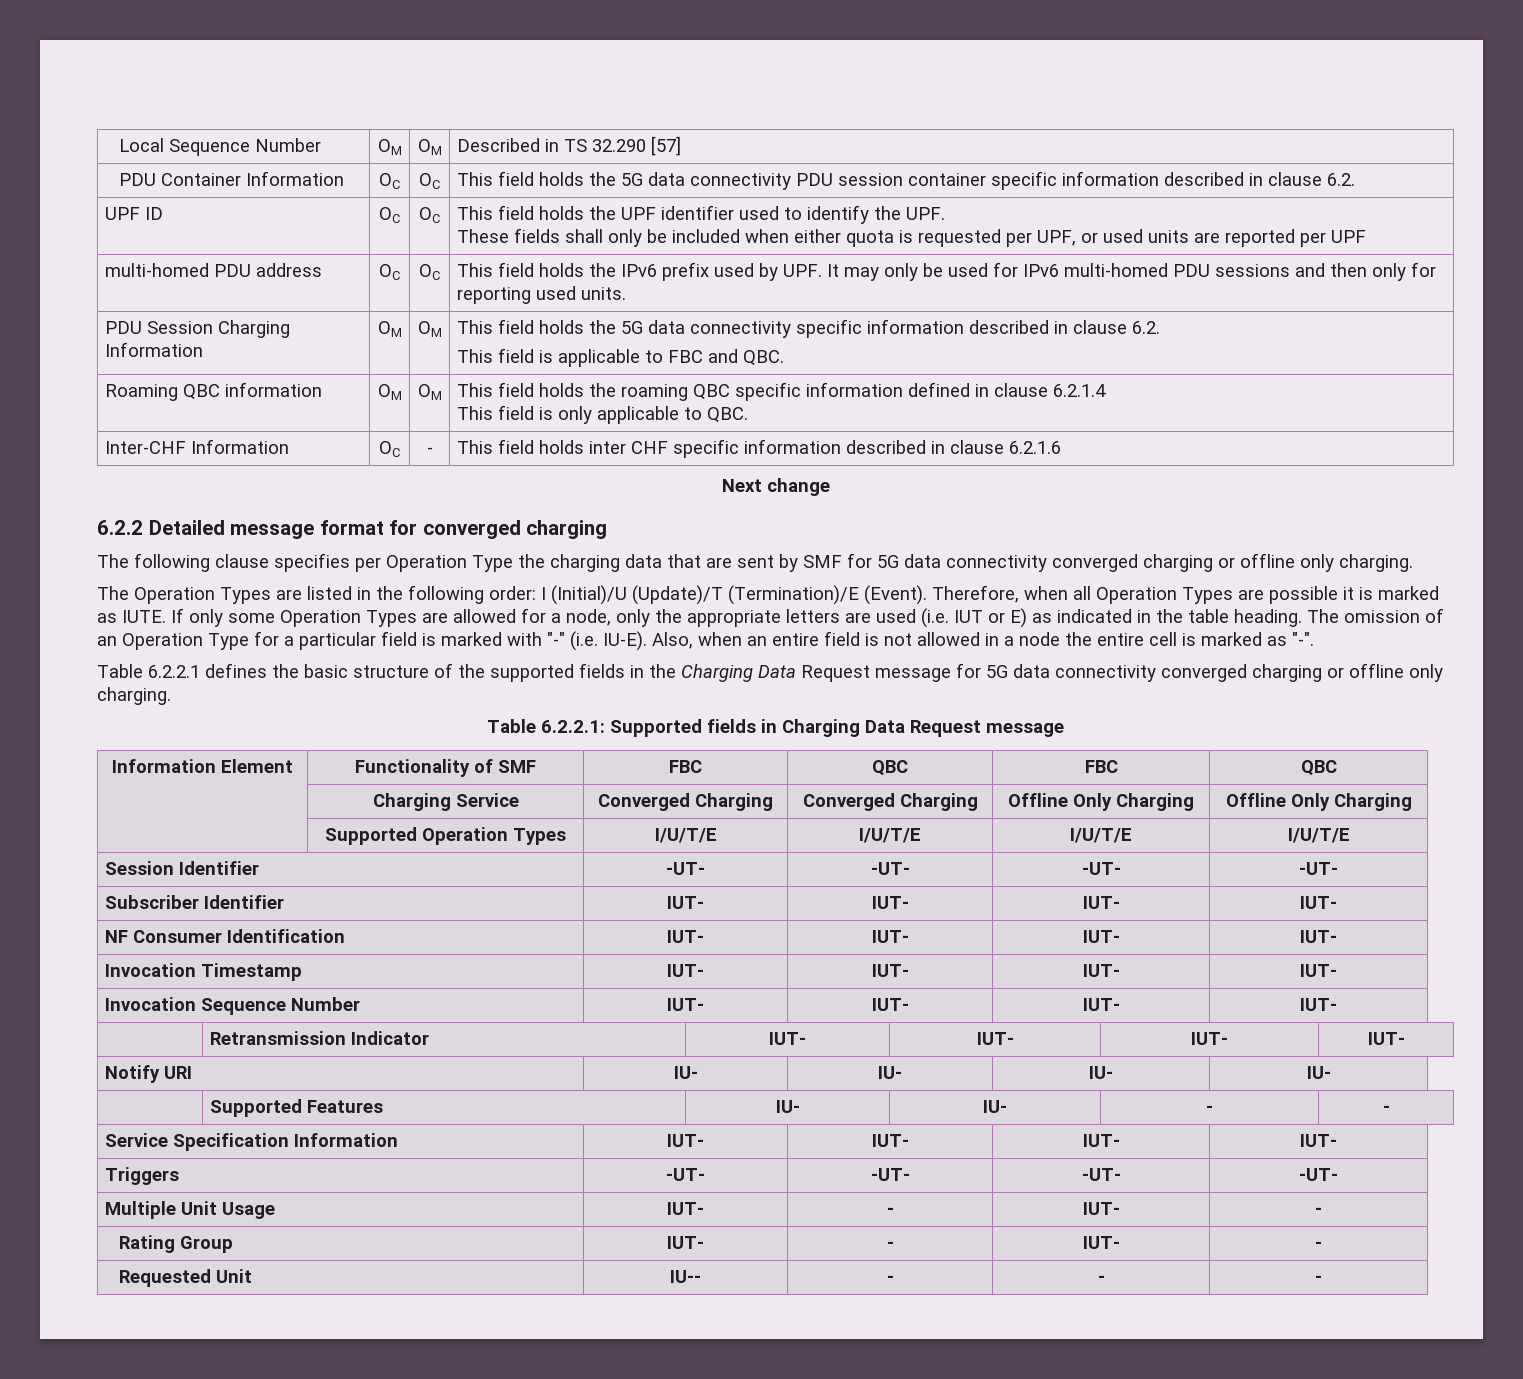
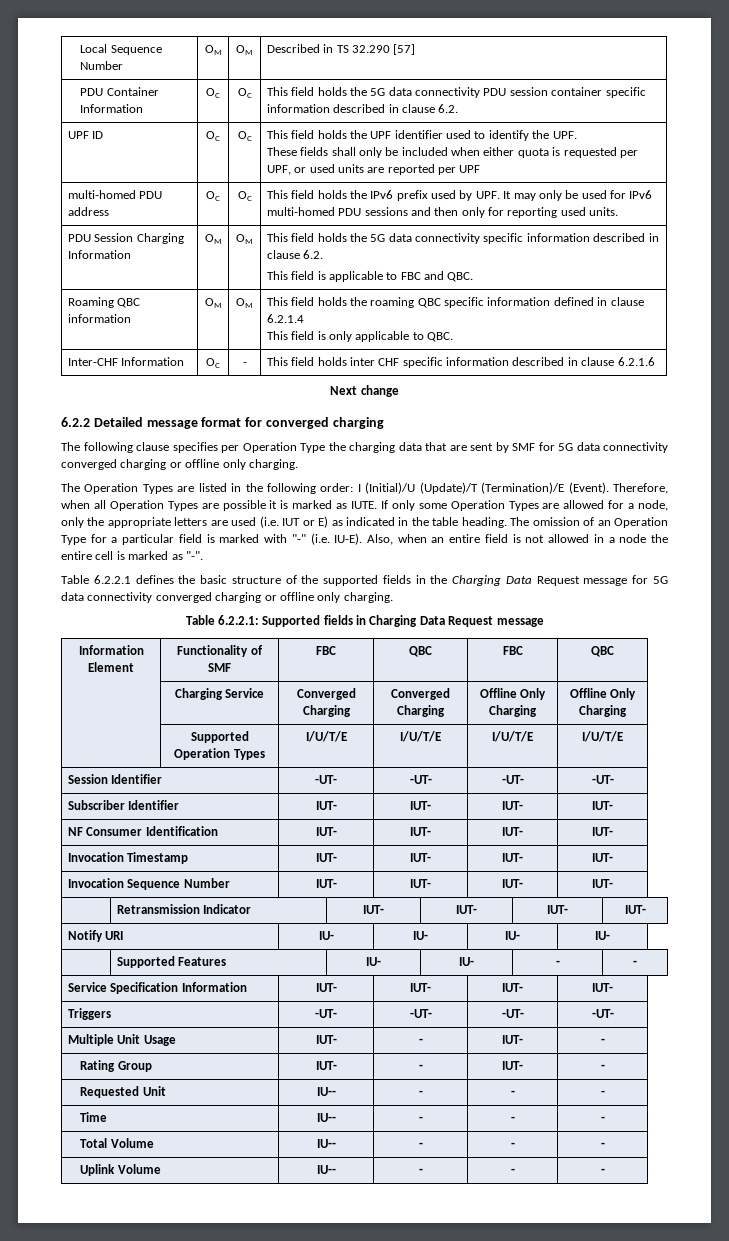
+ Time | IU-- | - | - | -
+ Total Volume | IU-- | - | - | -
+ Uplink Volume | IU-- | - | - | -

